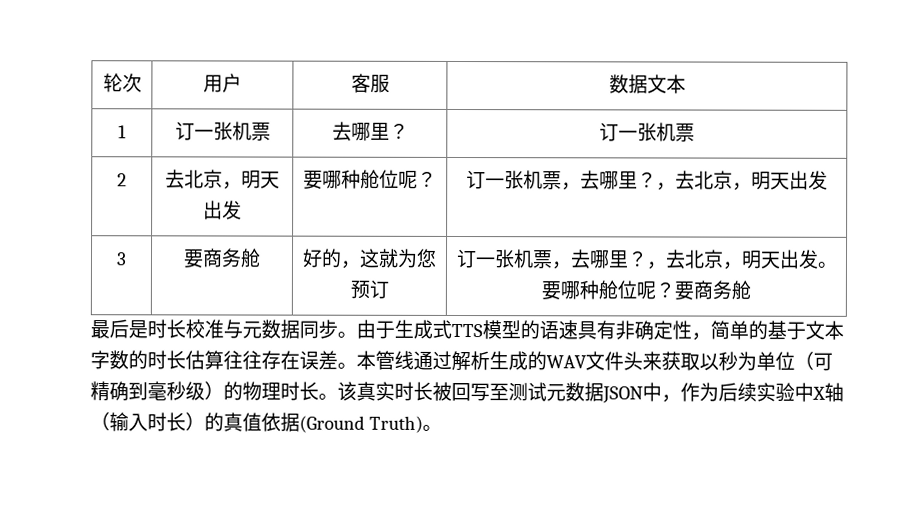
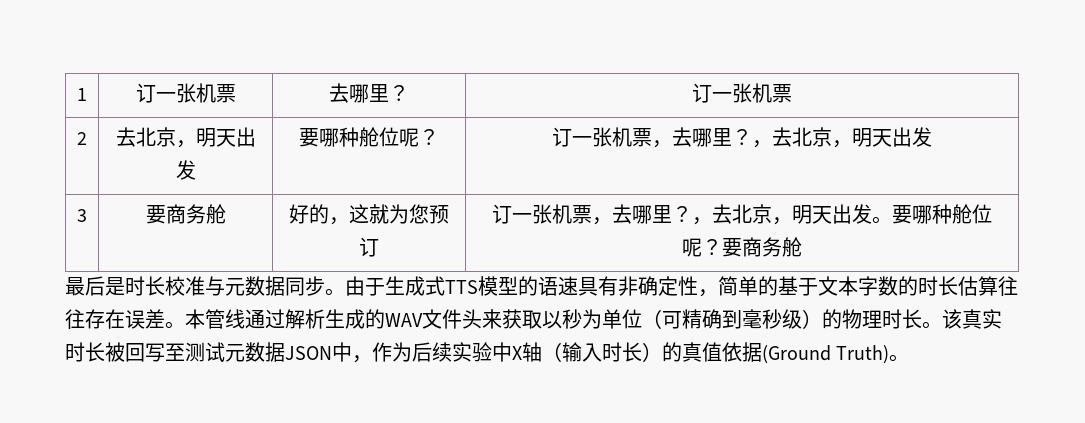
- 轮次 | 用户 | 客服 | 数据文本

